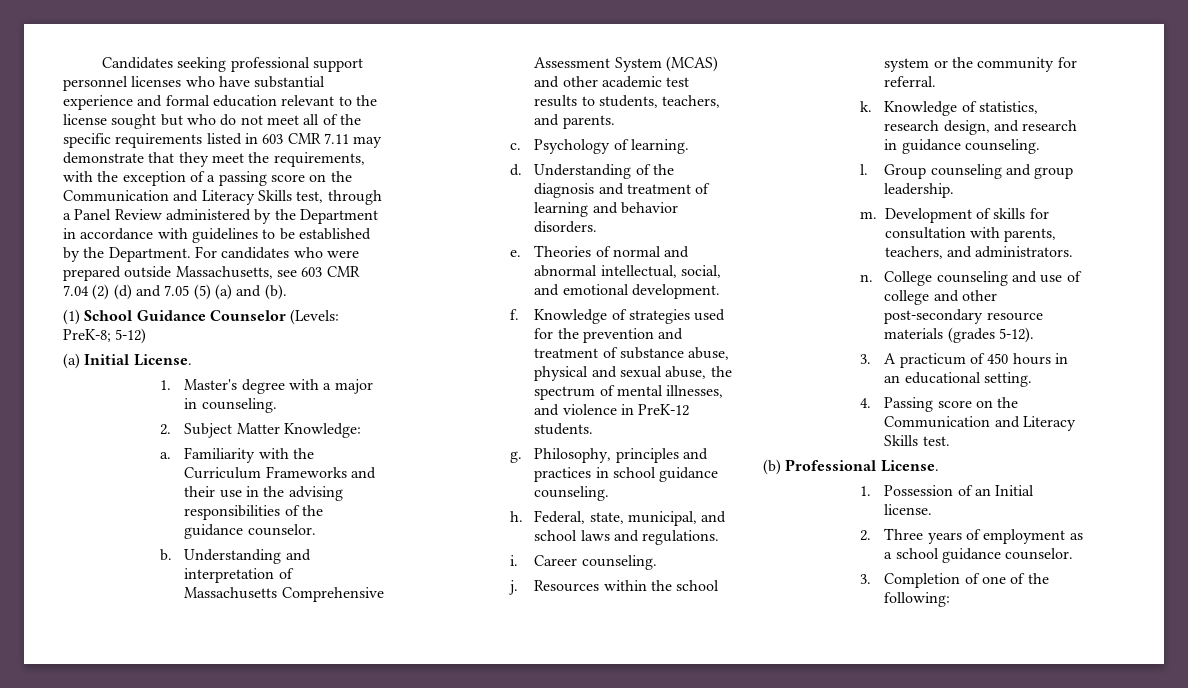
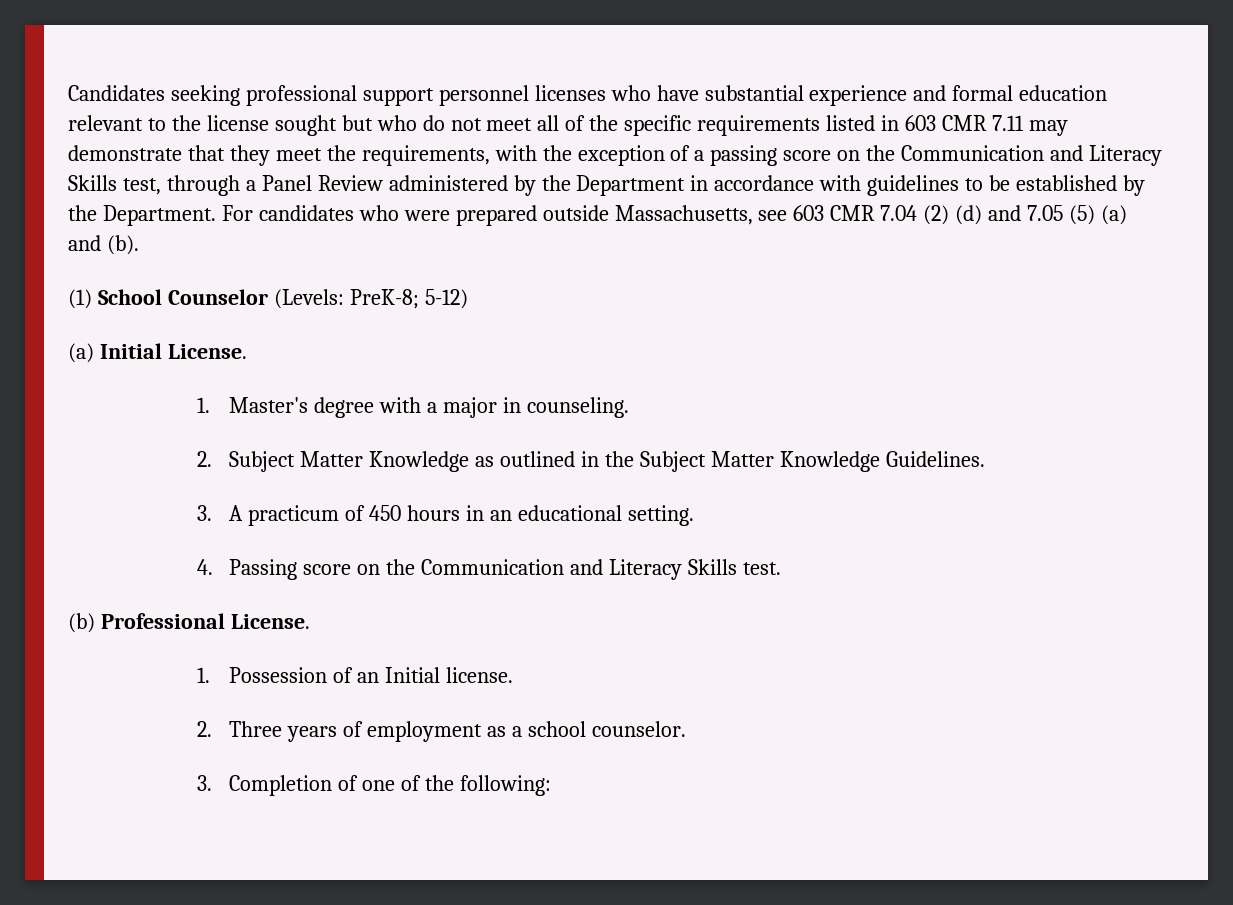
- (1) School Guidance Counselor (Levels: PreK-8; 5-12)
+ (1) School Counselor (Levels: PreK-8; 5-12)
- 2. Subject Matter Knowledge:
- a. Familiarity with the Curriculum Frameworks and their use in the advising responsibilities of the guidance counselor.
- b. Understanding and interpretation of Massachusetts Comprehensive Assessment System (MCAS) and other academic test results to students, teachers, and parents.
- c. Psychology of learning.
- d. Understanding of the diagnosis and treatment of learning and behavior disorders.
- e. Theories of normal and abnormal intellectual, social, and emotional development.
- f. Knowledge of strategies used for the prevention and treatment of substance abuse, physical and sexual abuse, the spectrum of mental illnesses, and violence in PreK-12 students.
- g. Philosophy, principles and practices in school guidance counseling.
- h. Federal, state, municipal, and school laws and regulations.
- i. Career counseling.
- j. Resources within the school system or the community for referral.
- k. Knowledge of statistics, research design, and research in guidance counseling.
- l. Group counseling and group leadership.
- m. Development of skills for consultation with parents, teachers, and administrators.
- n. College counseling and use of college and other post-secondary resource materials (grades 5-12).
+ 2. Subject Matter Knowledge as outlined in the Subject Matter Knowledge Guidelines.
- 2. Three years of employment as a school guidance counselor.
+ 2. Three years of employment as a school counselor.

